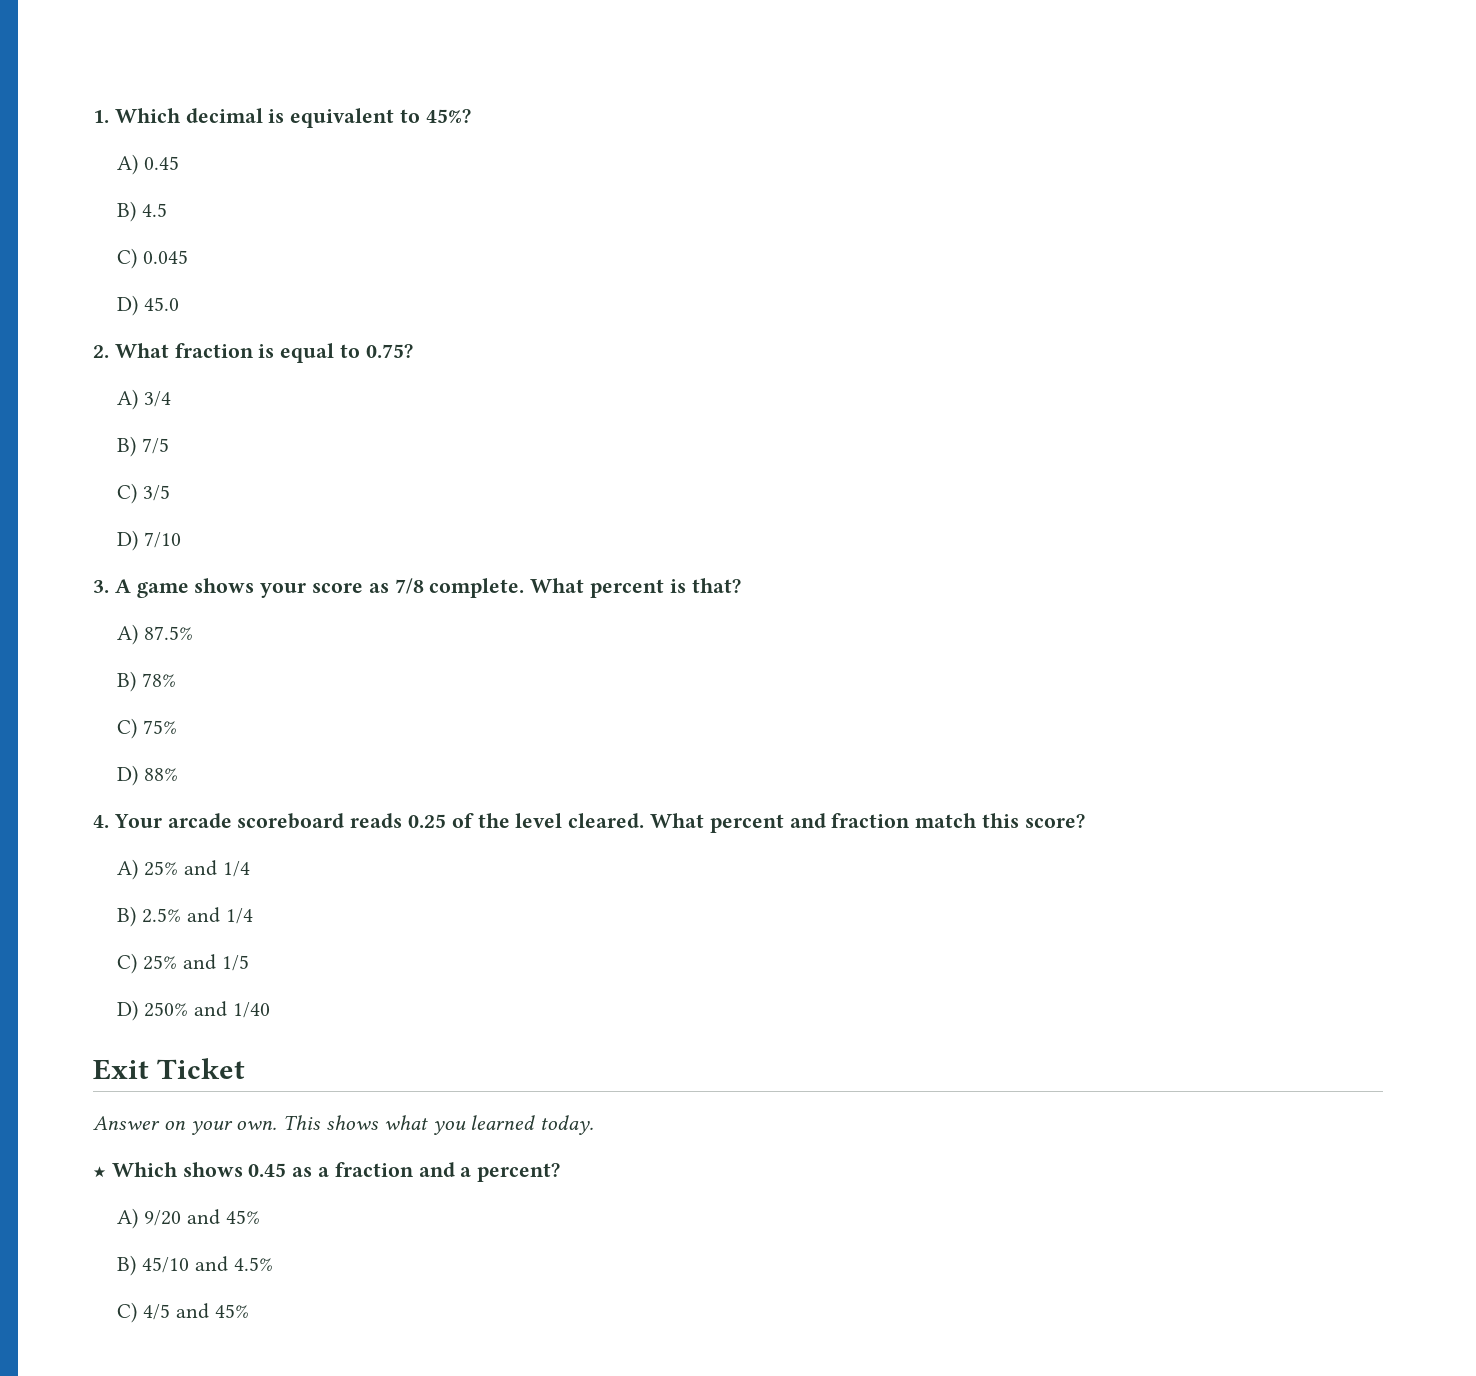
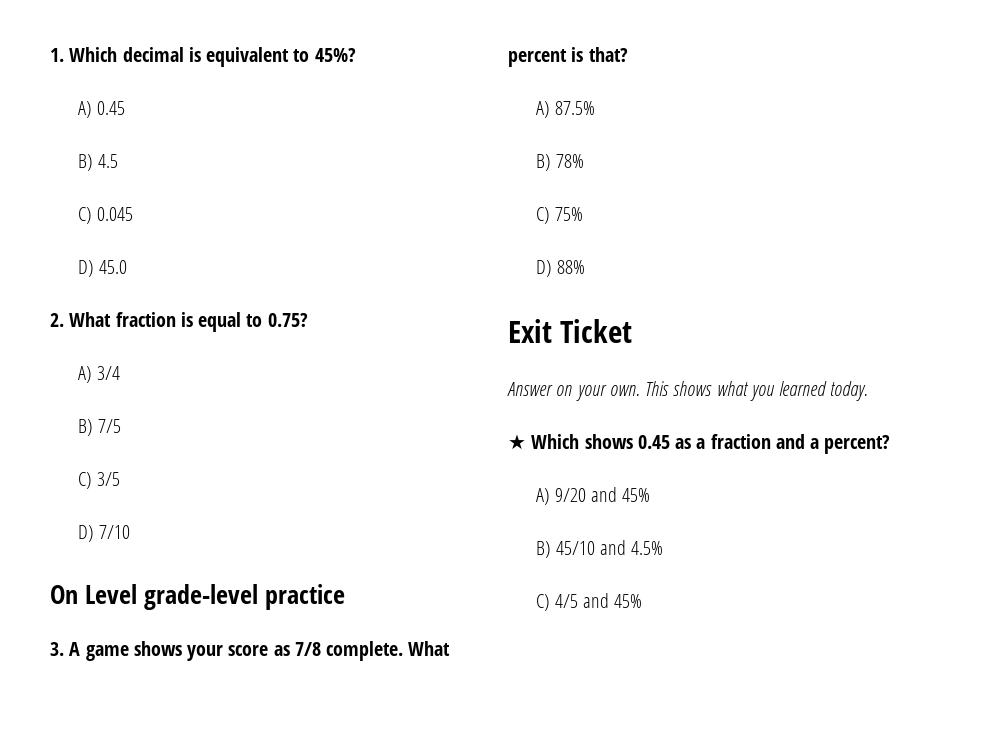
+ On Level grade-level practice
- 4. Your arcade scoreboard reads 0.25 of the level cleared. What percent and fraction match this score?
- A) 25% and 1/4
- B) 2.5% and 1/4
- C) 25% and 1/5
- D) 250% and 1/40

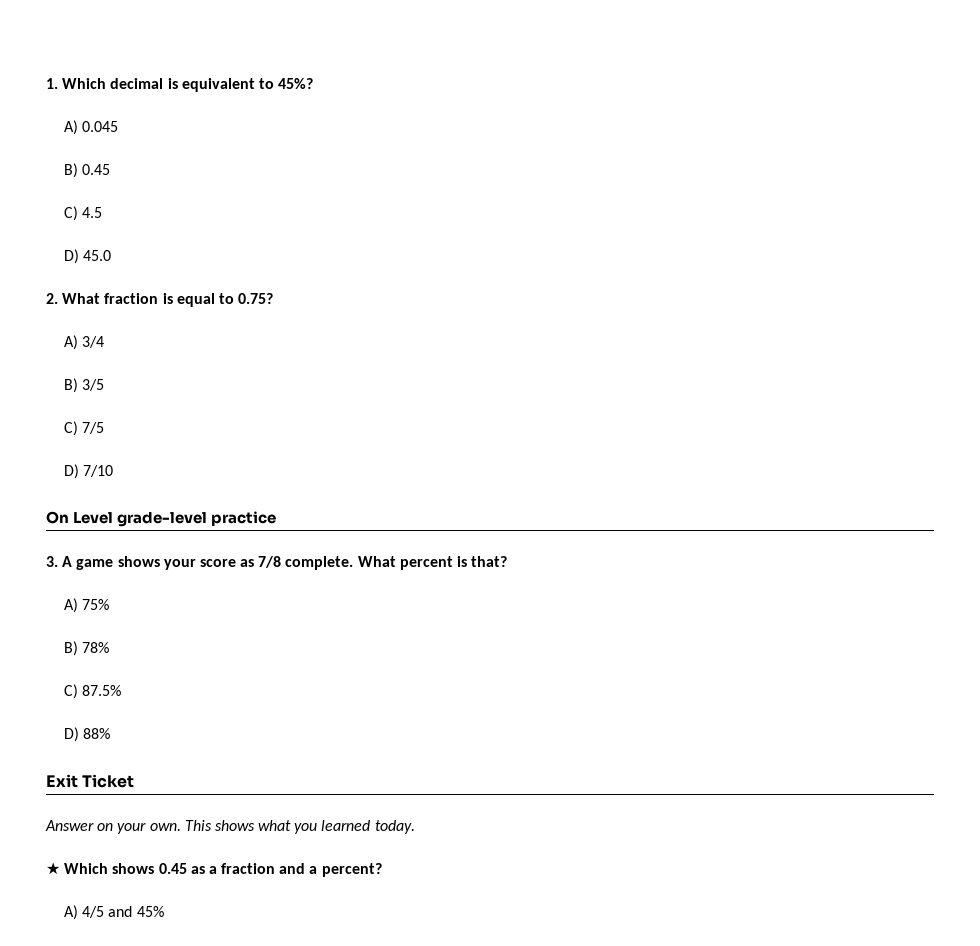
- A) 0.45
+ A) 0.045
+ B) 0.45
- B) 4.5
+ C) 4.5
- C) 0.045
- B) 7/5
- C) 3/5
+ B) 3/5
+ C) 7/5
- A) 87.5%
+ A) 75%
- C) 75%
+ C) 87.5%
- A) 9/20 and 45%
- B) 45/10 and 4.5%
- C) 4/5 and 45%
+ A) 4/5 and 45%

